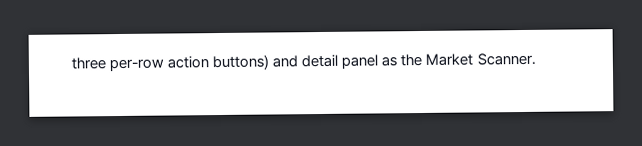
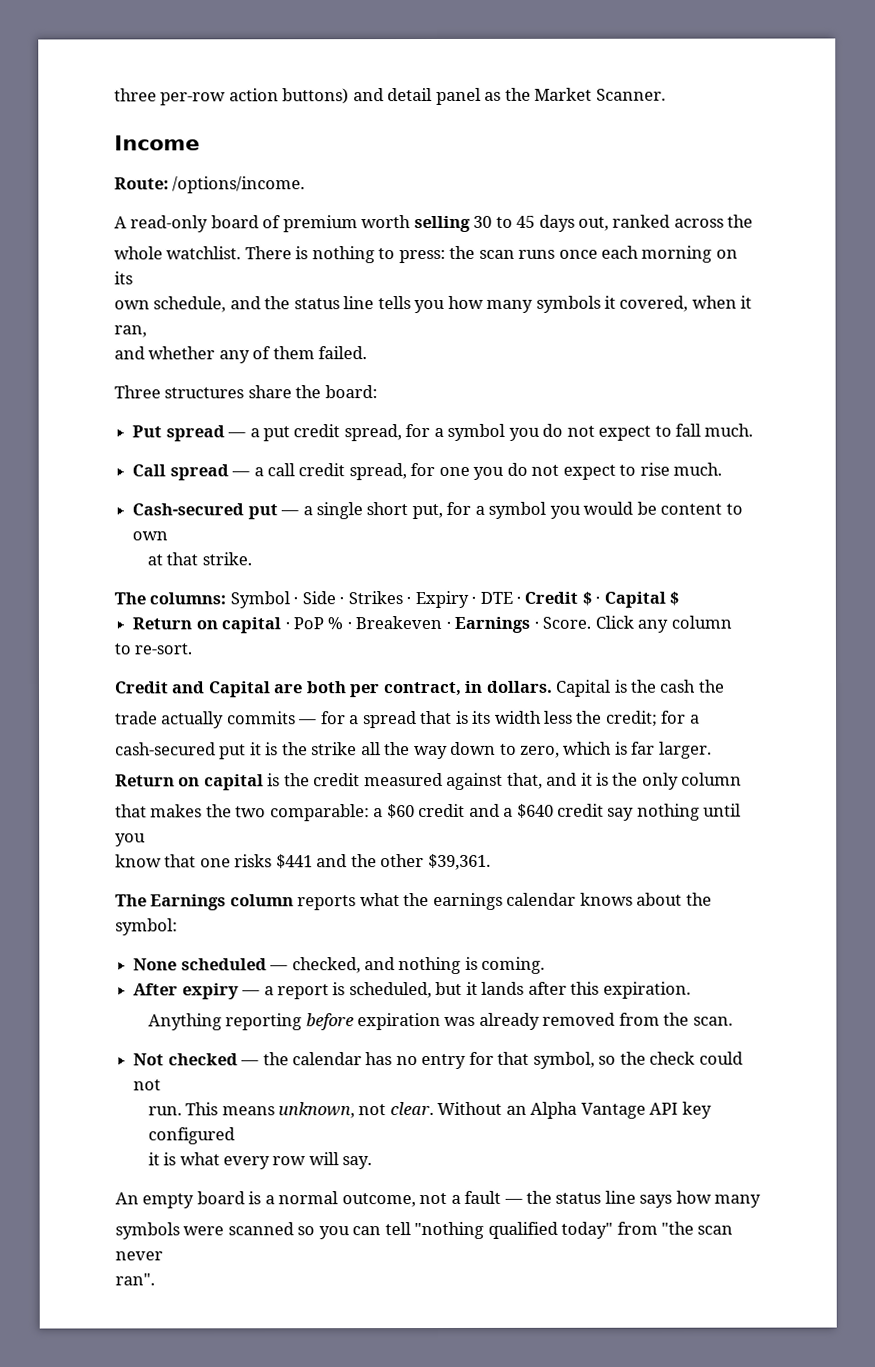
+ Income
+ Route: /options/income.
+ A read-only board of premium worth selling 30 to 45 days out, ranked across the
+ whole watchlist. There is nothing to press: the scan runs once each morning on its
+ own schedule, and the status line tells you how many symbols it covered, when it ran,
+ and whether any of them failed.
+ Three structures share the board:
+ Put spread — a put credit spread, for a symbol you do not expect to fall much.
+ Call spread — a call credit spread, for one you do not expect to rise much.
+ Cash-secured put — a single short put, for a symbol you would be content to own
+ at that strike.
+ The columns: Symbol · Side · Strikes · Expiry · DTE · Credit $ · Capital $
+ Return on capital · PoP % · Breakeven · Earnings · Score. Click any column
+ to re-sort.
+ Credit and Capital are both per contract, in dollars. Capital is the cash the
+ trade actually commits — for a spread that is its width less the credit; for a
+ cash-secured put it is the strike all the way down to zero, which is far larger.
+ Return on capital is the credit measured against that, and it is the only column
+ that makes the two comparable: a $60 credit and a $640 credit say nothing until you
+ know that one risks $441 and the other $39,361.
+ The Earnings column reports what the earnings calendar knows about the symbol:
+ None scheduled — checked, and nothing is coming.
+ After expiry — a report is scheduled, but it lands after this expiration.
+ Anything reporting before expiration was already removed from the scan.
+ Not checked — the calendar has no entry for that symbol, so the check could not
+ run. This means unknown, not clear. Without an Alpha Vantage API key configured
+ it is what every row will say.
+ An empty board is a normal outcome, not a fault — the status line says how many
+ symbols were scanned so you can tell "nothing qualified today" from "the scan never
+ ran".

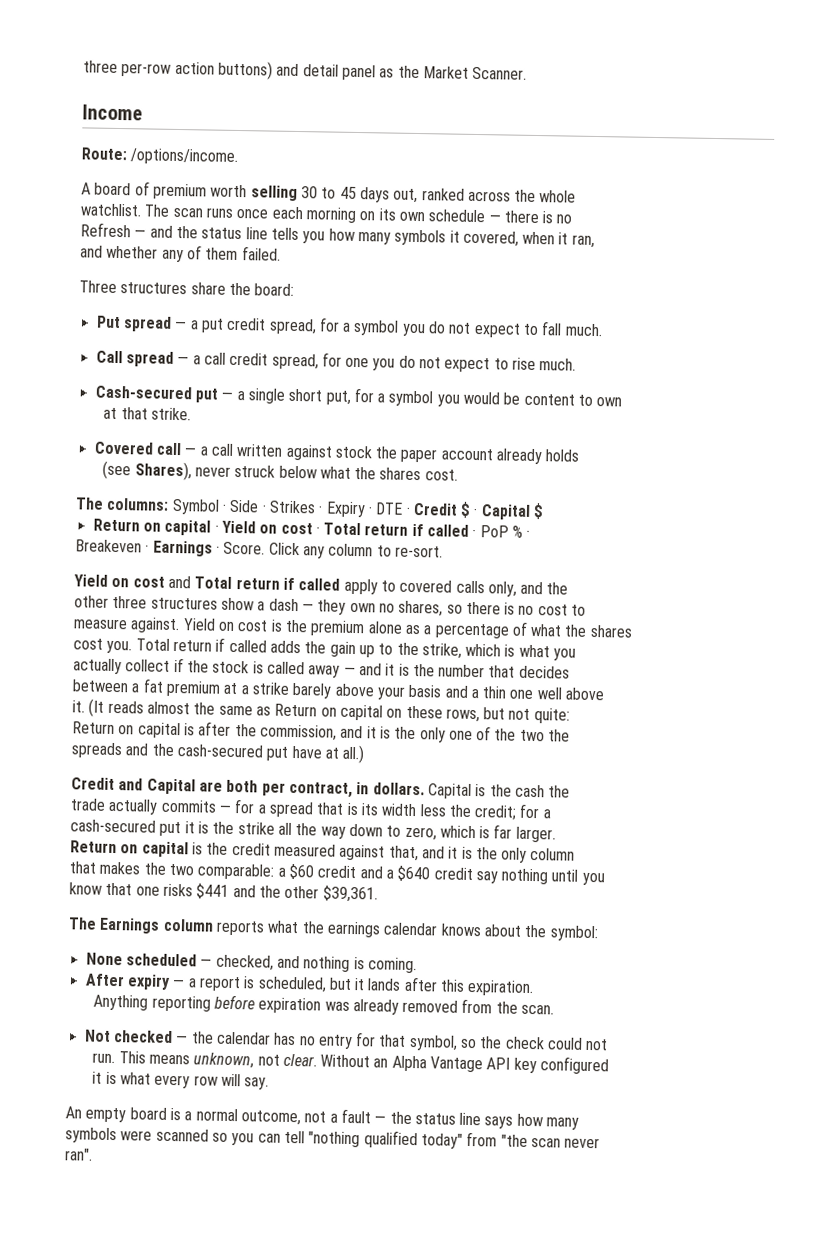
- A read-only board of premium worth selling 30 to 45 days out, ranked across the
- whole watchlist. There is nothing to press: the scan runs once each morning on its
- own schedule, and the status line tells you how many symbols it covered, when it ran,
+ A board of premium worth selling 30 to 45 days out, ranked across the whole
+ watchlist. The scan runs once each morning on its own schedule — there is no
+ Refresh — and the status line tells you how many symbols it covered, when it ran,
+ Covered call — a call written against stock the paper account already holds
+ (see Shares), never struck below what the shares cost.
- Return on capital · PoP % · Breakeven · Earnings · Score.
+ Return on capital · Yield on cost · Total return if called · PoP % ·
+ Breakeven · Earnings · Score.
- Click any column
- to re-sort.
+ Click any column to re-sort.
+ Yield on cost and Total return if called apply to covered calls only, and the
+ other three structures show a dash — they own no shares, so there is no cost to
+ measure against. Yield on cost is the premium alone as a percentage of what the shares
+ cost you. Total return if called adds the gain up to the strike, which is what you
+ actually collect if the stock is called away — and it is the number that decides
+ between a fat premium at a strike barely above your basis and a thin one well above
+ it. (It reads almost the same as Return on capital on these rows, but not quite:
+ Return on capital is after the commission, and it is the only one of the two the
+ spreads and the cash-secured put have at all.)

